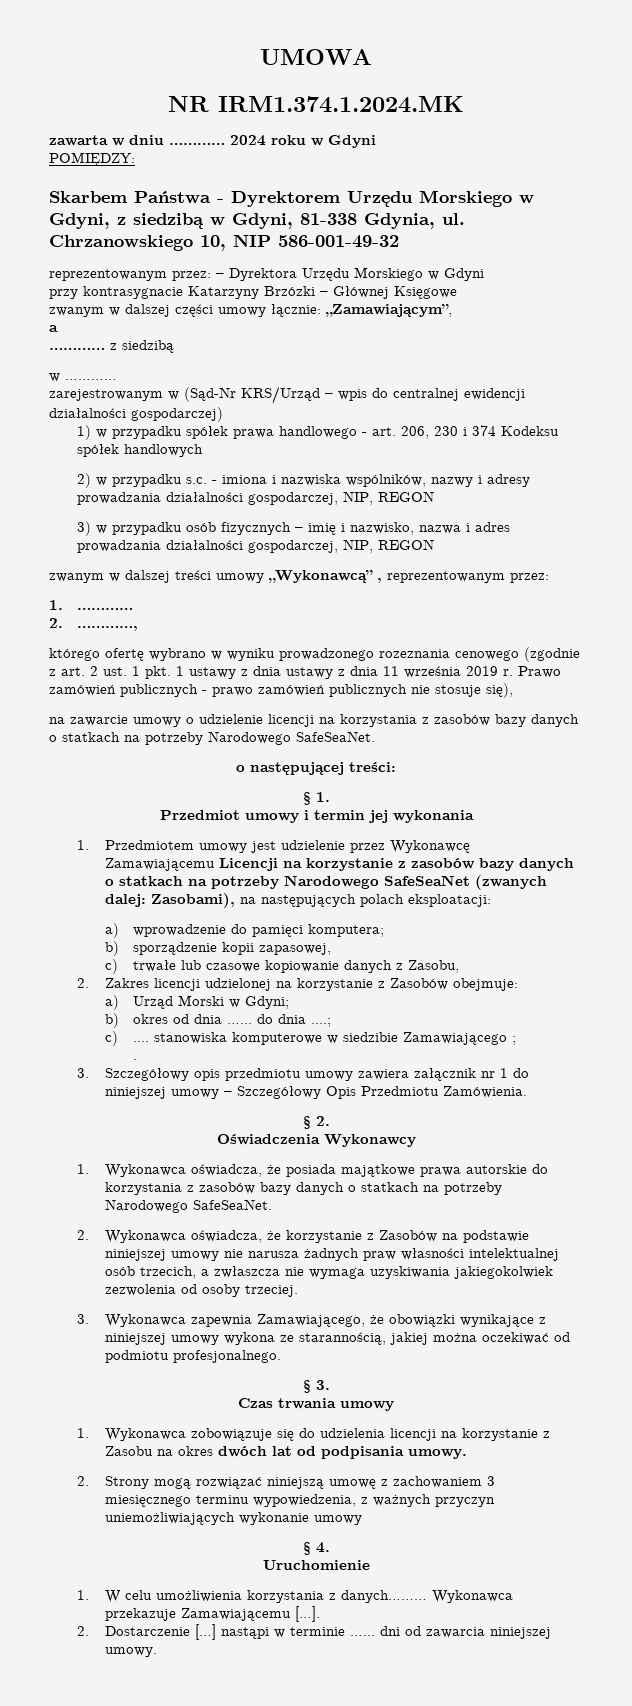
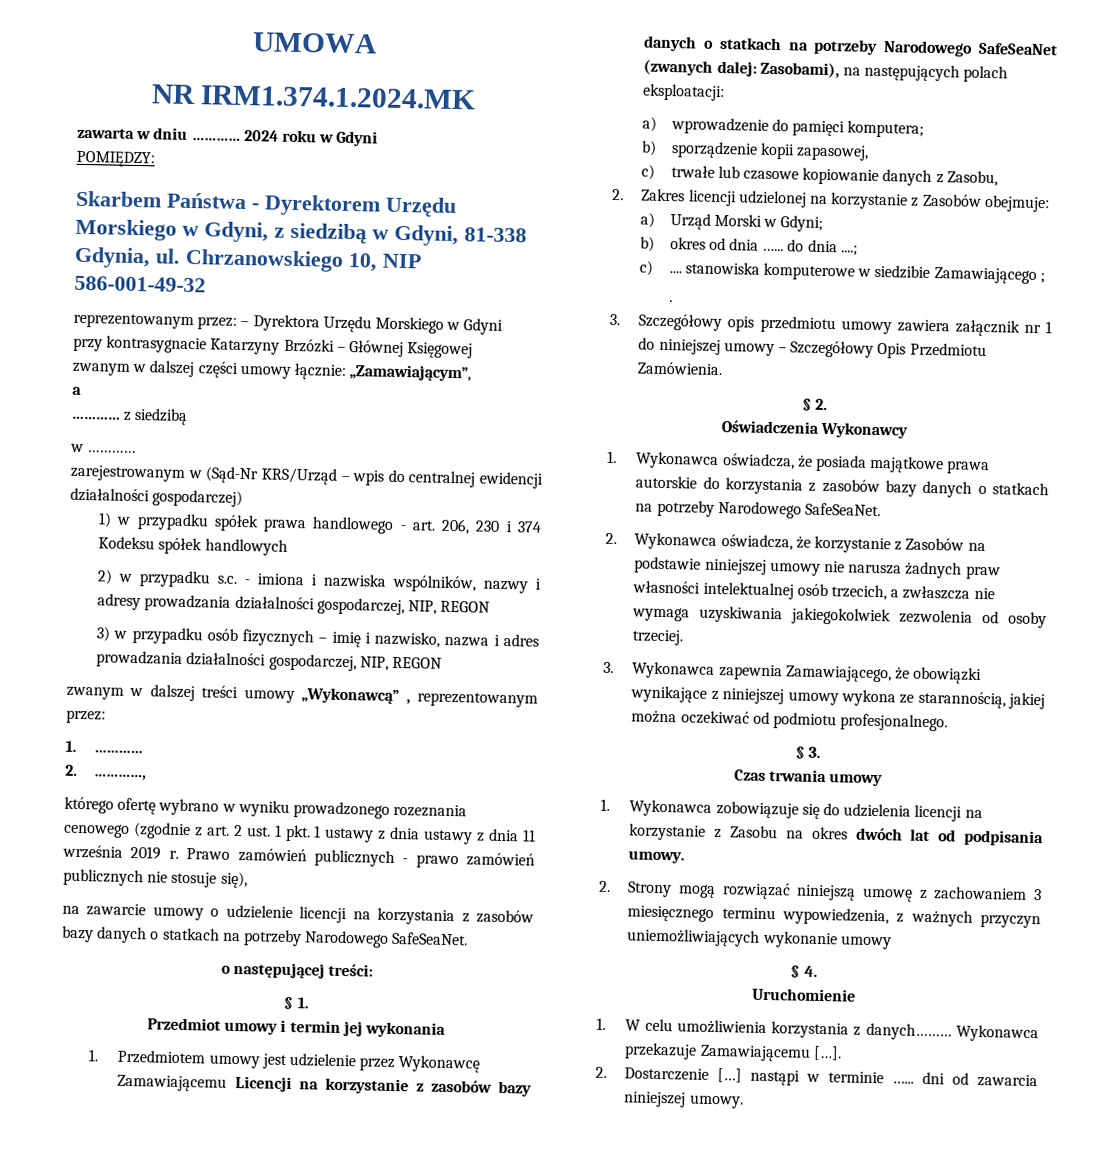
- przy kontrasygnacie Katarzyny Brzózki – Głównej Księgowe
+ przy kontrasygnacie Katarzyny Brzózki – Głównej Księgowej

